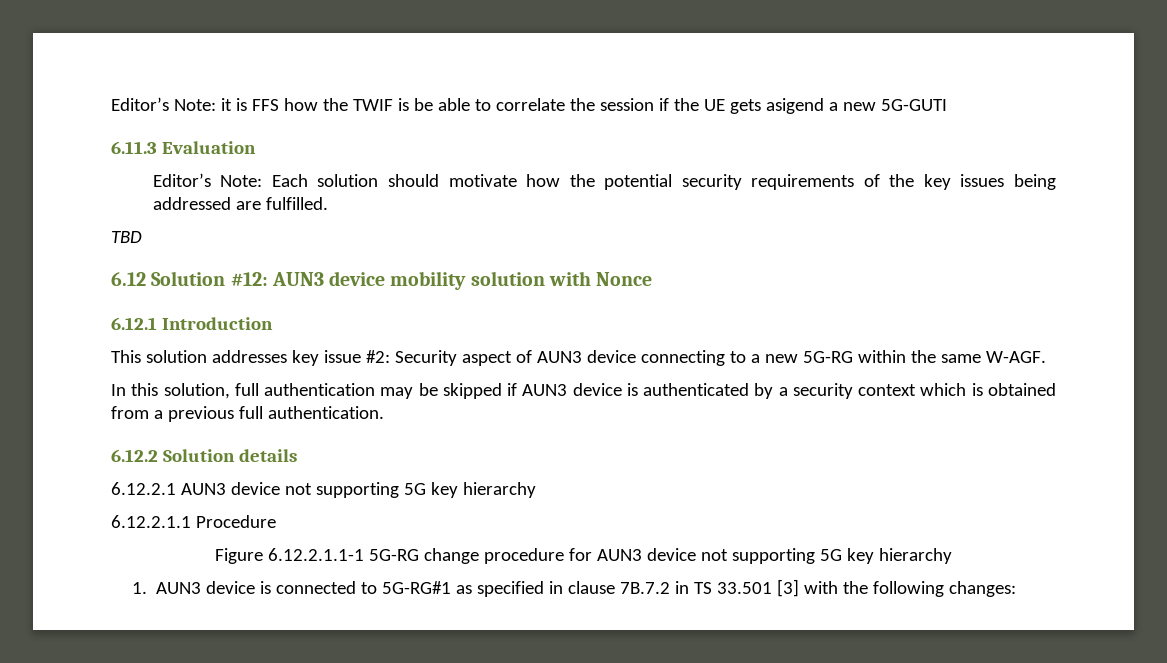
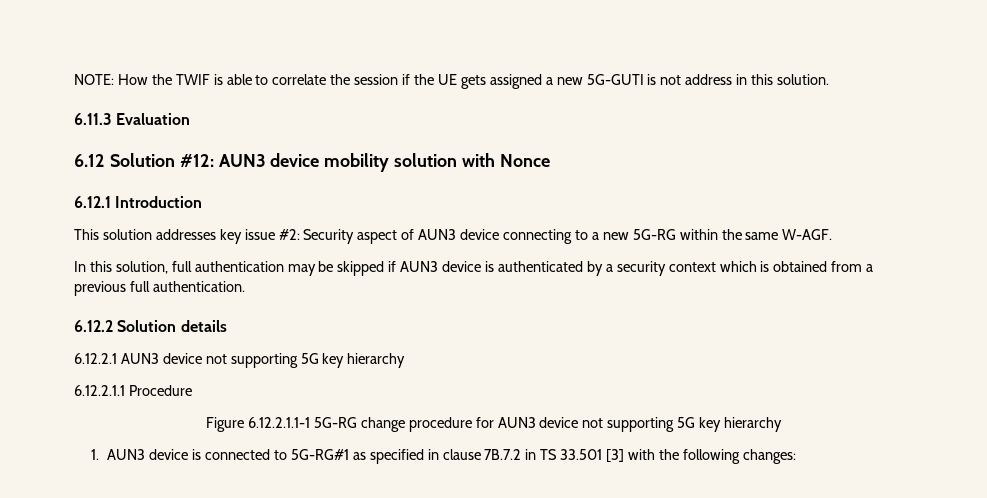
- Editor’s Note: it is FFS how the TWIF is be able to correlate the session if the UE gets asigend a new 5G-GUTI
+ NOTE: How the TWIF is able to correlate the session if the UE gets assigned a new 5G-GUTI is not address in this solution.
  6.11.3 Evaluation
- Editor’s Note: Each solution should motivate how the potential security requirements of the key issues being addressed are fulfilled.
- TBD

